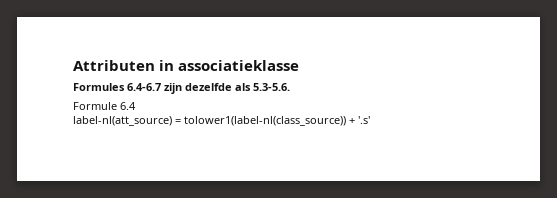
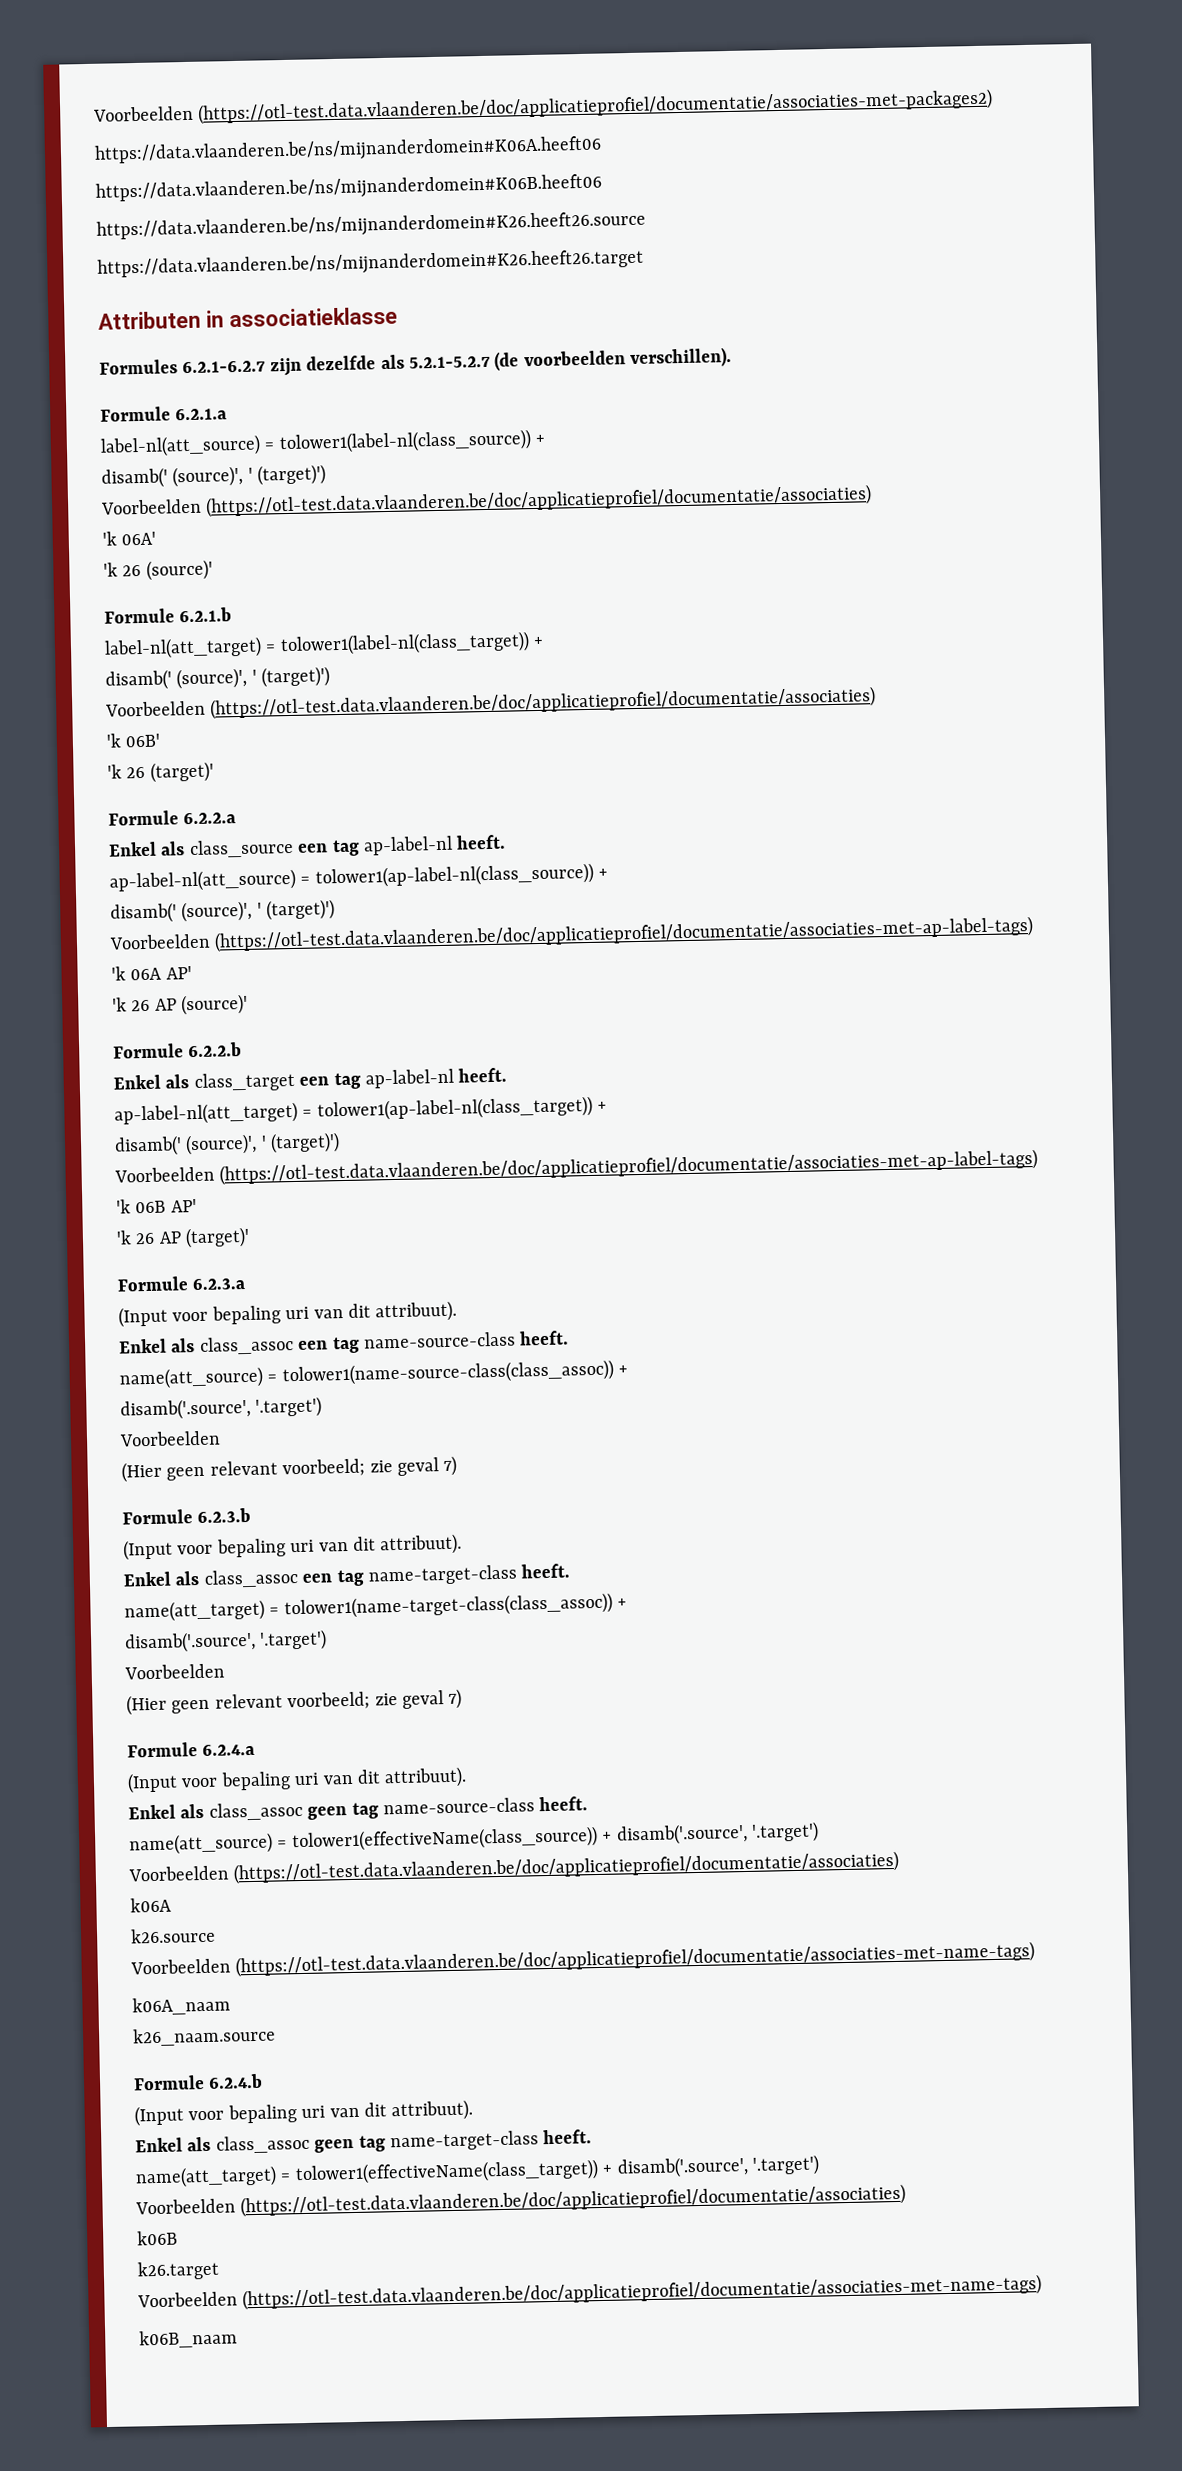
+ Voorbeelden (https://otl-test.data.vlaanderen.be/doc/applicatieprofiel/documentatie/associaties-met-packages2)
+ https://data.vlaanderen.be/ns/mijnanderdomein#K06A.heeft06
+ https://data.vlaanderen.be/ns/mijnanderdomein#K06B.heeft06
+ https://data.vlaanderen.be/ns/mijnanderdomein#K26.heeft26.source
+ https://data.vlaanderen.be/ns/mijnanderdomein#K26.heeft26.target
- Formules 6.4-6.7 zijn dezelfde als 5.3-5.6.
- Formule 6.4
+ Formules 6.2.1-6.2.7 zijn dezelfde als 5.2.1-5.2.7 (de voorbeelden verschillen).
+ Formule 6.2.1.a
- label-nl(att_source) = tolower1(label-nl(class_source)) + '.s'
+ label-nl(att_source) = tolower1(label-nl(class_source)) +
+ disamb(' (source)', ' (target)')
+ Voorbeelden (https://otl-test.data.vlaanderen.be/doc/applicatieprofiel/documentatie/associaties)
+ 'k 06A'
+ 'k 26 (source)'
+ Formule 6.2.1.b
+ label-nl(att_target) = tolower1(label-nl(class_target)) +
+ disamb(' (source)', ' (target)')
+ Voorbeelden (https://otl-test.data.vlaanderen.be/doc/applicatieprofiel/documentatie/associaties)
+ 'k 06B'
+ 'k 26 (target)'
+ Formule 6.2.2.a
+ Enkel als class_source een tag ap-label-nl heeft.
+ ap-label-nl(att_source) = tolower1(ap-label-nl(class_source)) +
+ disamb(' (source)', ' (target)')
+ Voorbeelden (https://otl-test.data.vlaanderen.be/doc/applicatieprofiel/documentatie/associaties-met-ap-label-tags)
+ 'k 06A AP'
+ 'k 26 AP (source)'
+ Formule 6.2.2.b
+ Enkel als class_target een tag ap-label-nl heeft.
+ ap-label-nl(att_target) = tolower1(ap-label-nl(class_target)) +
+ disamb(' (source)', ' (target)')
+ Voorbeelden (https://otl-test.data.vlaanderen.be/doc/applicatieprofiel/documentatie/associaties-met-ap-label-tags)
+ 'k 06B AP'
+ 'k 26 AP (target)'
+ Formule 6.2.3.a
+ (Input voor bepaling uri van dit attribuut).
+ Enkel als class_assoc een tag name-source-class heeft.
+ name(att_source) = tolower1(name-source-class(class_assoc)) +
+ disamb('.source', '.target')
+ Voorbeelden
+ (Hier geen relevant voorbeeld; zie geval 7)
+ Formule 6.2.3.b
+ (Input voor bepaling uri van dit attribuut).
+ Enkel als class_assoc een tag name-target-class heeft.
+ name(att_target) = tolower1(name-target-class(class_assoc)) +
+ disamb('.source', '.target')
+ Voorbeelden
+ (Hier geen relevant voorbeeld; zie geval 7)
+ Formule 6.2.4.a
+ (Input voor bepaling uri van dit attribuut).
+ Enkel als class_assoc geen tag name-source-class heeft.
+ name(att_source) = tolower1(effectiveName(class_source)) + disamb('.source', '.target')
+ Voorbeelden (https://otl-test.data.vlaanderen.be/doc/applicatieprofiel/documentatie/associaties)
+ k06A
+ k26.source
+ Voorbeelden (https://otl-test.data.vlaanderen.be/doc/applicatieprofiel/documentatie/associaties-met-name-tags)
+ k06A_naam
+ k26_naam.source
+ Formule 6.2.4.b
+ (Input voor bepaling uri van dit attribuut).
+ Enkel als class_assoc geen tag name-target-class heeft.
+ name(att_target) = tolower1(effectiveName(class_target)) + disamb('.source', '.target')
+ Voorbeelden (https://otl-test.data.vlaanderen.be/doc/applicatieprofiel/documentatie/associaties)
+ k06B
+ k26.target
+ Voorbeelden (https://otl-test.data.vlaanderen.be/doc/applicatieprofiel/documentatie/associaties-met-name-tags)
+ k06B_naam

